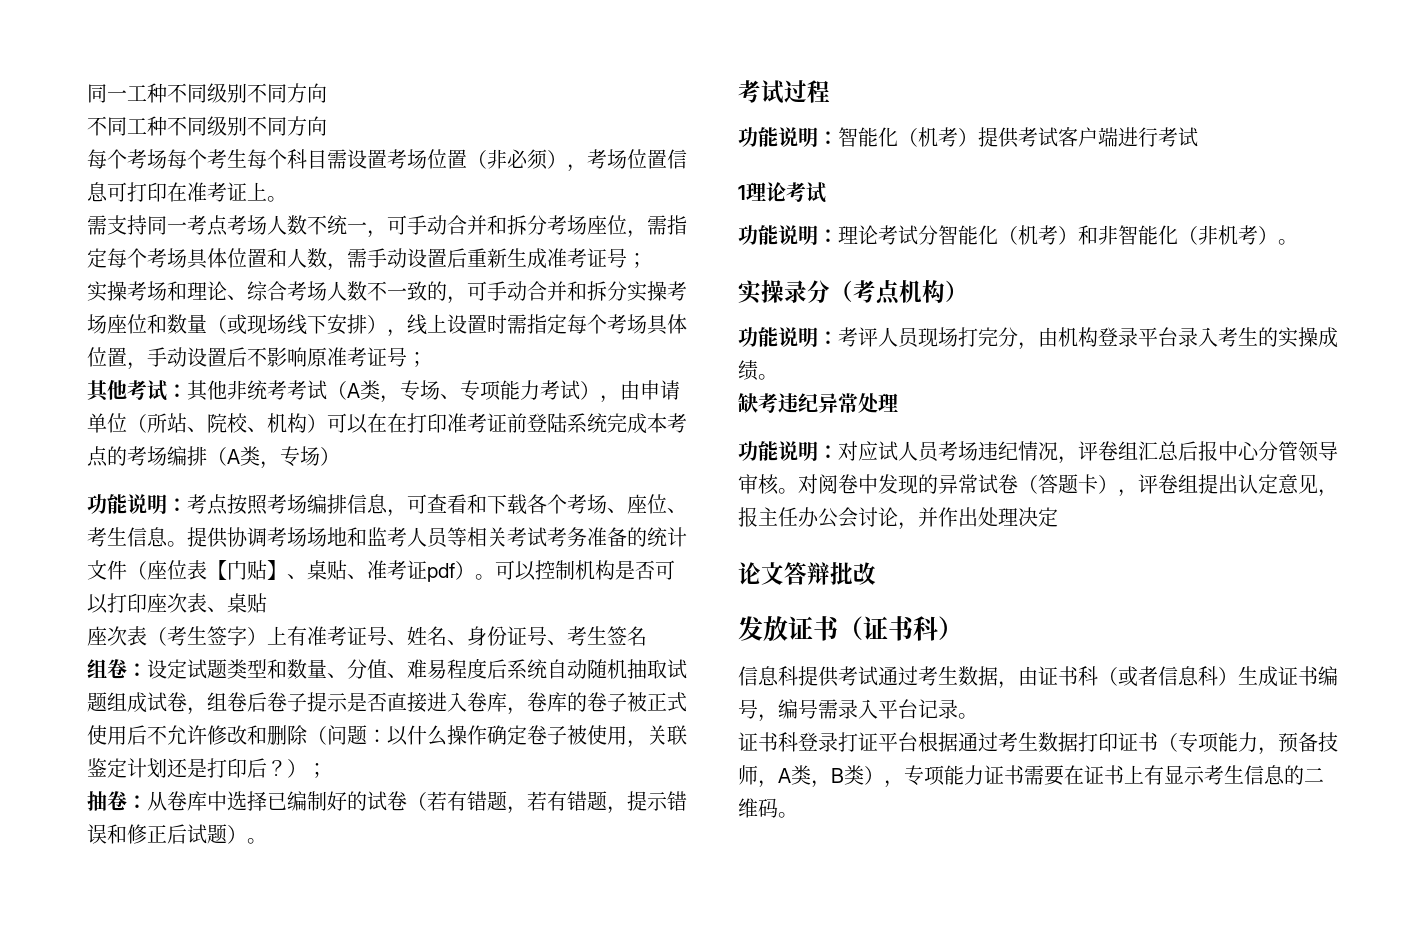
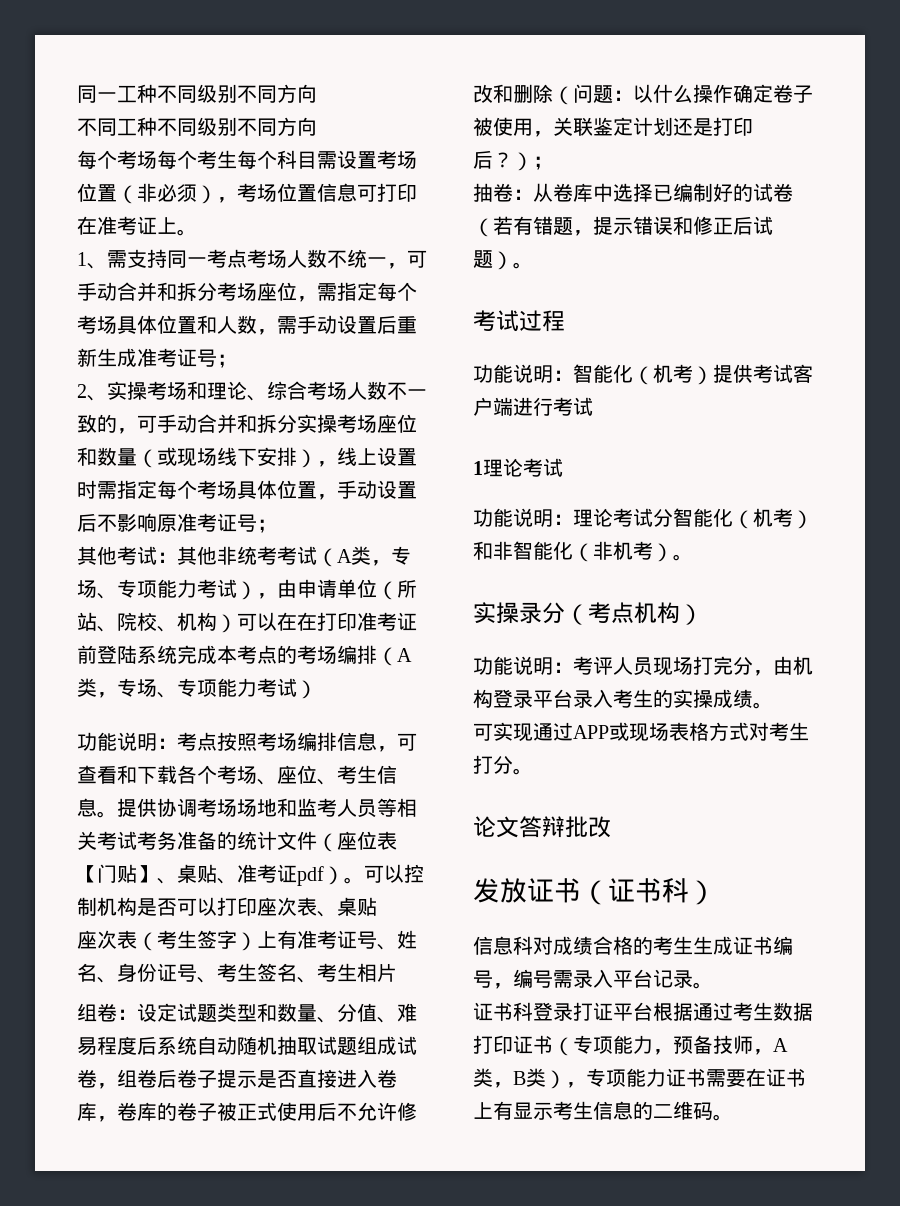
- 需支持同一考点考场人数不统一，可手动合并和拆分考场座位，需指定每个考场具体位置和人数，需手动设置后重新生成准考证号；
+ 1、需支持同一考点考场人数不统一，可手动合并和拆分考场座位，需指定每个考场具体位置和人数，需手动设置后重新生成准考证号；
- 实操考场和理论、综合考场人数不一致的，可手动合并和拆分实操考场座位和数量（或现场线下安排），线上设置时需指定每个考场具体位置，手动设置后不影响原准考证号；
+ 2、实操考场和理论、综合考场人数不一致的，可手动合并和拆分实操考场座位和数量（或现场线下安排），线上设置时需指定每个考场具体位置，手动设置后不影响原准考证号；
- 其他考试：其他非统考考试（A类，专场、专项能力考试），由申请单位（所站、院校、机构）可以在在打印准考证前登陆系统完成本考点的考场编排（A类，专场）
+ 其他考试：其他非统考考试（A类，专场、专项能力考试），由申请单位（所站、院校、机构）可以在在打印准考证前登陆系统完成本考点的考场编排（A类，专场、专项能力考试）
- 座次表（考生签字）上有准考证号、姓名、身份证号、考生签名
+ 座次表（考生签字）上有准考证号、姓名、身份证号、考生签名、考生相片
- 抽卷：从卷库中选择已编制好的试卷（若有错题，若有错题，提示错误和修正后试题）。
+ 抽卷：从卷库中选择已编制好的试卷（若有错题，提示错误和修正后试题）。
- 缺考违纪异常处理
- 功能说明：对应试人员考场违纪情况，评卷组汇总后报中心分管领导审核。对阅卷中发现的异常试卷（答题卡），评卷组提出认定意见，报主任办公会讨论，并作出处理决定
+ 可实现通过APP或现场表格方式对考生打分。
- 信息科提供考试通过考生数据，由证书科（或者信息科）生成证书编号，编号需录入平台记录。
+ 信息科对成绩合格的考生生成证书编号，编号需录入平台记录。

